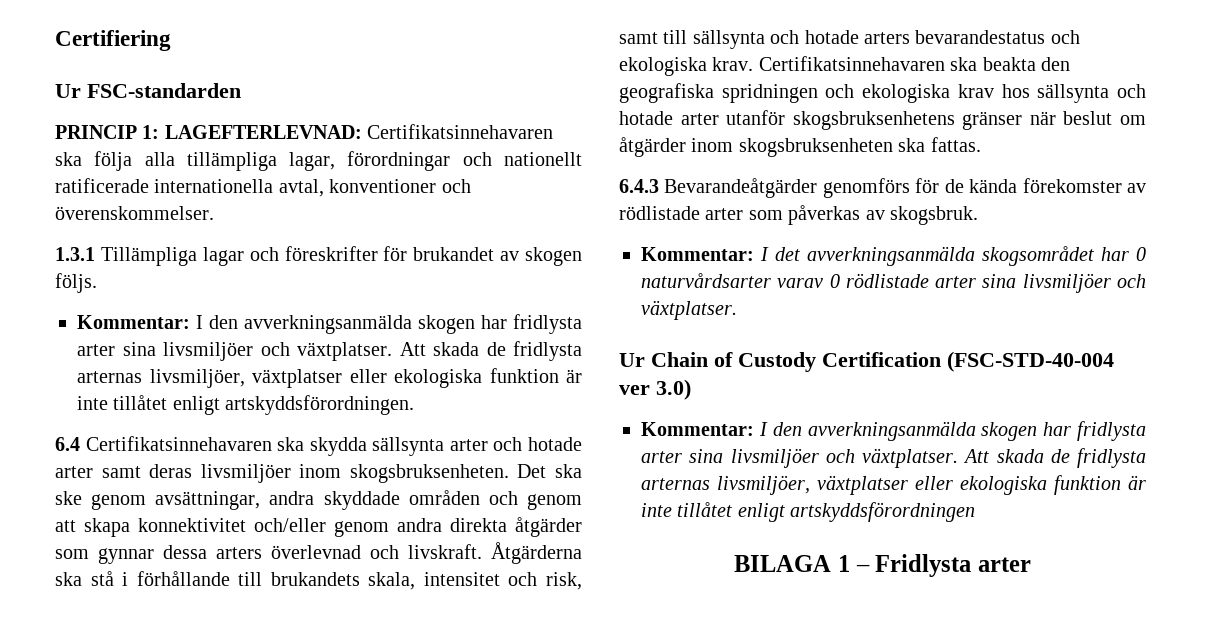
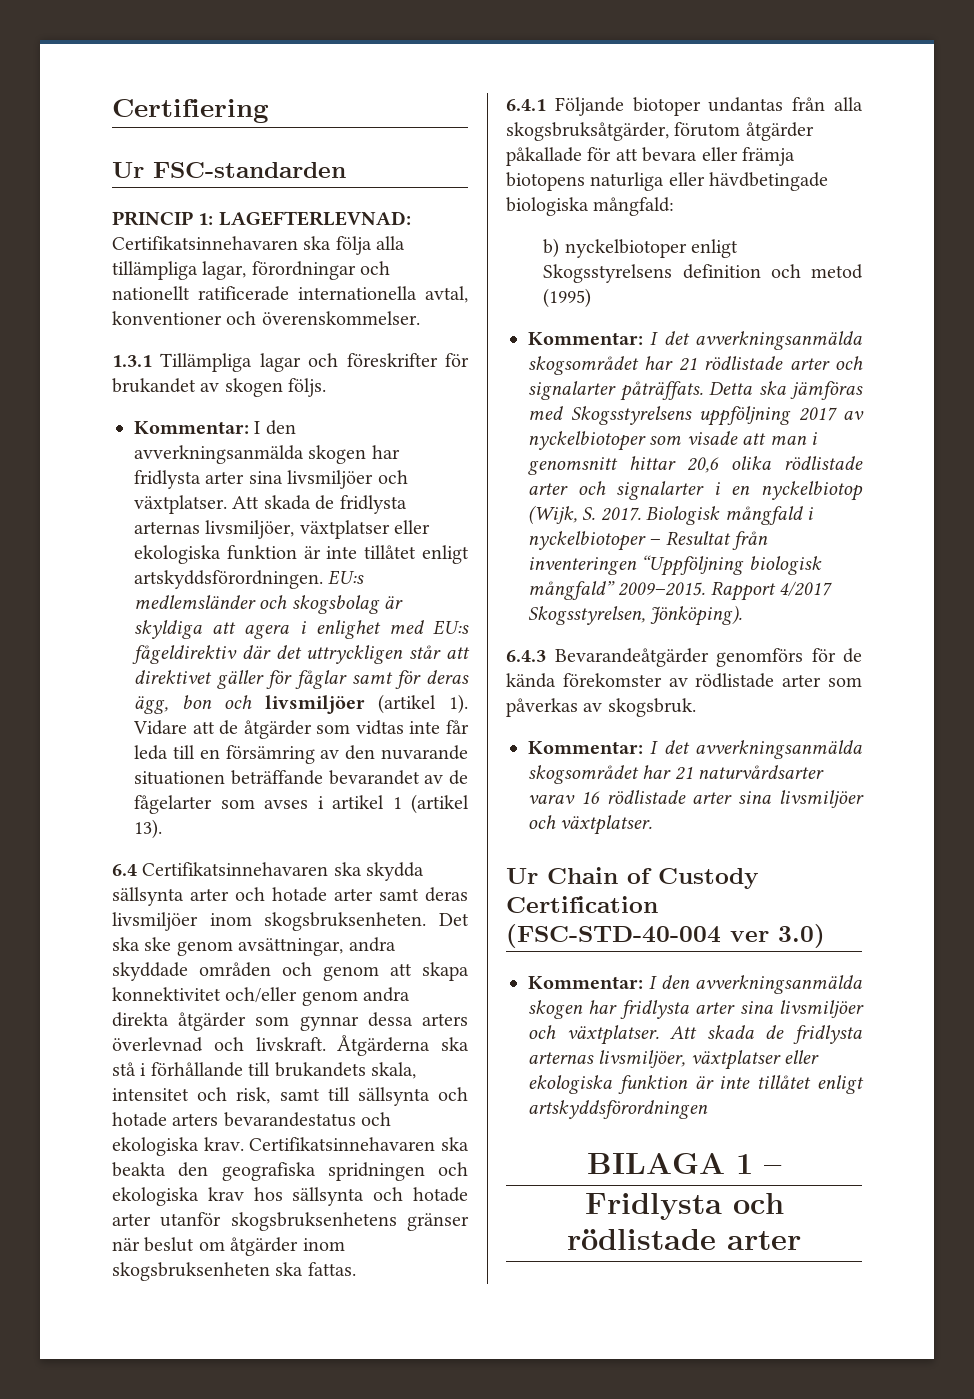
+ EU:s medlemsländer och skogsbolag är skyldiga att agera i enlighet med EU:s fågeldirektiv där det uttryckligen står att direktivet gäller för fåglar samt för deras ägg, bon och livsmiljöer (artikel 1). Vidare att de åtgärder som vidtas inte får leda till en försämring av den nuvarande situationen beträffande bevarandet av de fågelarter som avses i artikel 1 (artikel 13).
+ 6.4.1 Följande biotoper undantas från alla skogsbruksåtgärder, förutom åtgärder påkallade för att bevara eller främja biotopens naturliga eller hävdbetingade biologiska mångfald:
+ b) nyckelbiotoper enligt Skogsstyrelsens definition och metod (1995)
+ Kommentar: I det avverkningsanmälda skogsområdet har 21 rödlistade arter och signalarter påträffats. Detta ska jämföras med Skogsstyrelsens uppföljning 2017 av nyckelbiotoper som visade att man i genomsnitt hittar 20,6 olika rödlistade arter och signalarter i en nyckelbiotop (Wijk, S. 2017. Biologisk mångfald i nyckelbiotoper – Resultat från inventeringen “Uppföljning biologisk mångfald” 2009–2015. Rapport 4/2017 Skogsstyrelsen, Jönköping).
- Kommentar: I det avverkningsanmälda skogsområdet har 0 naturvårdsarter varav 0 rödlistade arter sina livsmiljöer och växtplatser.
+ Kommentar: I det avverkningsanmälda skogsområdet har 21 naturvårdsarter varav 16 rödlistade arter sina livsmiljöer och växtplatser.
- BILAGA 1 – Fridlysta arter
+ BILAGA 1 –
+ Fridlysta och rödlistade arter

